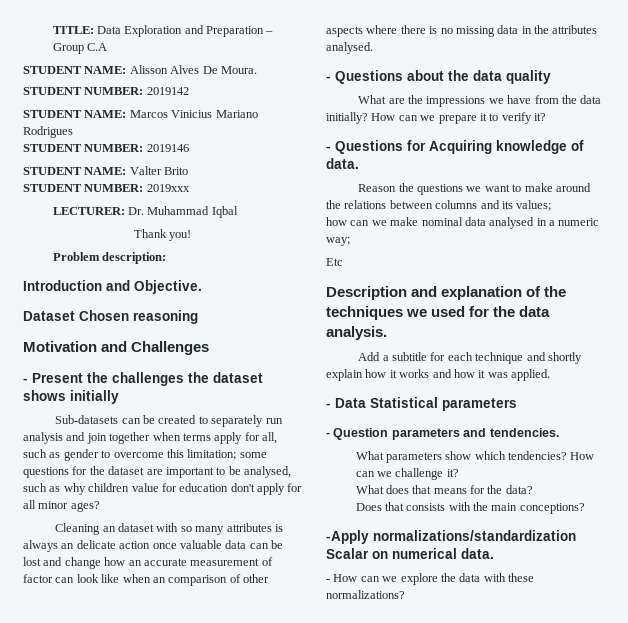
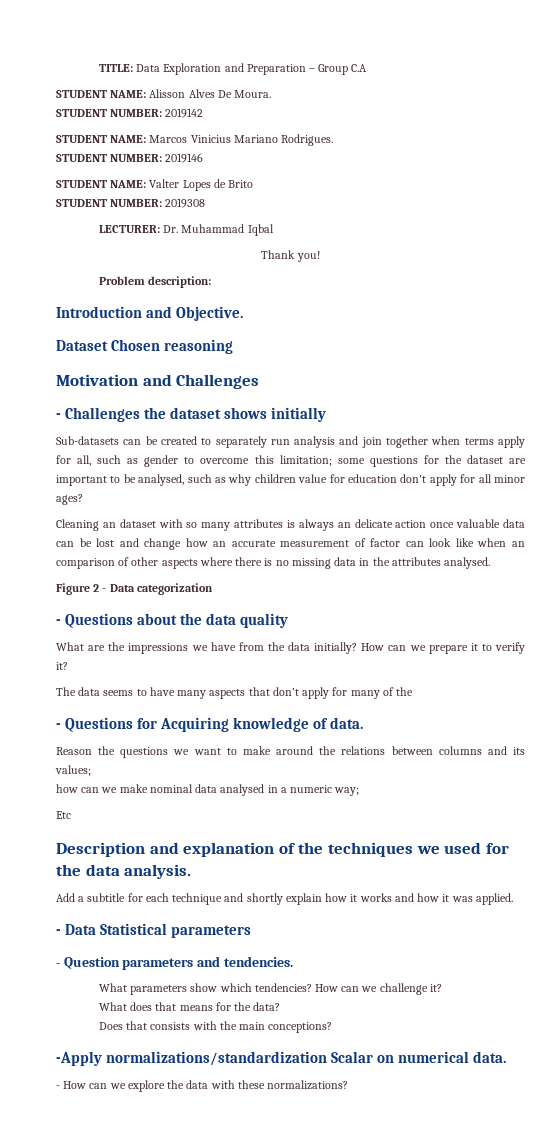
- STUDENT NAME: Marcos Vinicius Mariano Rodrigues
+ STUDENT NAME: Marcos Vinicius Mariano Rodrigues.
- STUDENT NAME: Valter Brito
+ STUDENT NAME: Valter Lopes de Brito
- STUDENT NUMBER: 2019xxx
+ STUDENT NUMBER: 2019308
- - Present the challenges the dataset shows initially
+ - Challenges the dataset shows initially
+ Figure 2 - Data categorization
+ The data seems to have many aspects that don’t apply for many of the

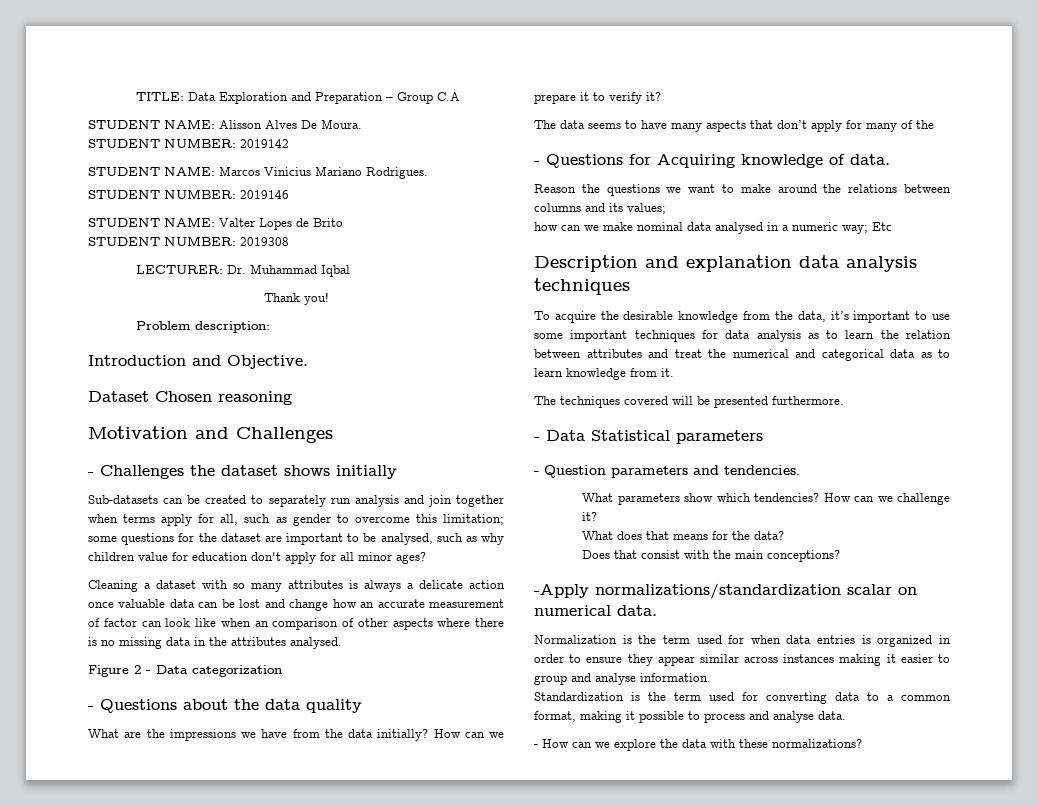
- Cleaning an dataset with so many attributes is always an delicate action once valuable data can be lost and change how an accurate measurement of factor can look like when an comparison of other aspects where there is no missing data in the attributes analysed.
+ Cleaning a dataset with so many attributes is always a delicate action once valuable data can be lost and change how an accurate measurement of factor can look like when an comparison of other aspects where there is no missing data in the attributes analysed.
- how can we make nominal data analysed in a numeric way;
- Etc
+ how can we make nominal data analysed in a numeric way; Etc
- Description and explanation of the techniques we used for the data analysis.
- Add a subtitle for each technique and shortly explain how it works and how it was applied.
+ Description and explanation data analysis techniques
+ To acquire the desirable knowledge from the data, it’s important to use some important techniques for data analysis as to learn the relation between attributes and treat the numerical and categorical data as to learn knowledge from it.
+ The techniques covered will be presented furthermore.
- Does that consists with the main conceptions?
+ Does that consist with the main conceptions?
- -Apply normalizations/standardization Scalar on numerical data.
+ -Apply normalizations/standardization scalar on numerical data.
+ Normalization is the term used for when data entries is organized in order to ensure they appear similar across instances making it easier to group and analyse information.
+ Standardization is the term used for converting data to a common format, making it possible to process and analyse data.

